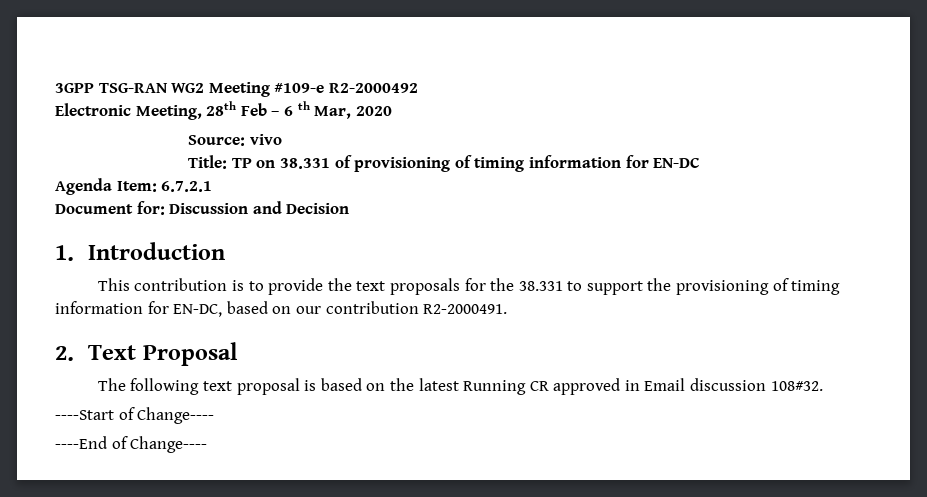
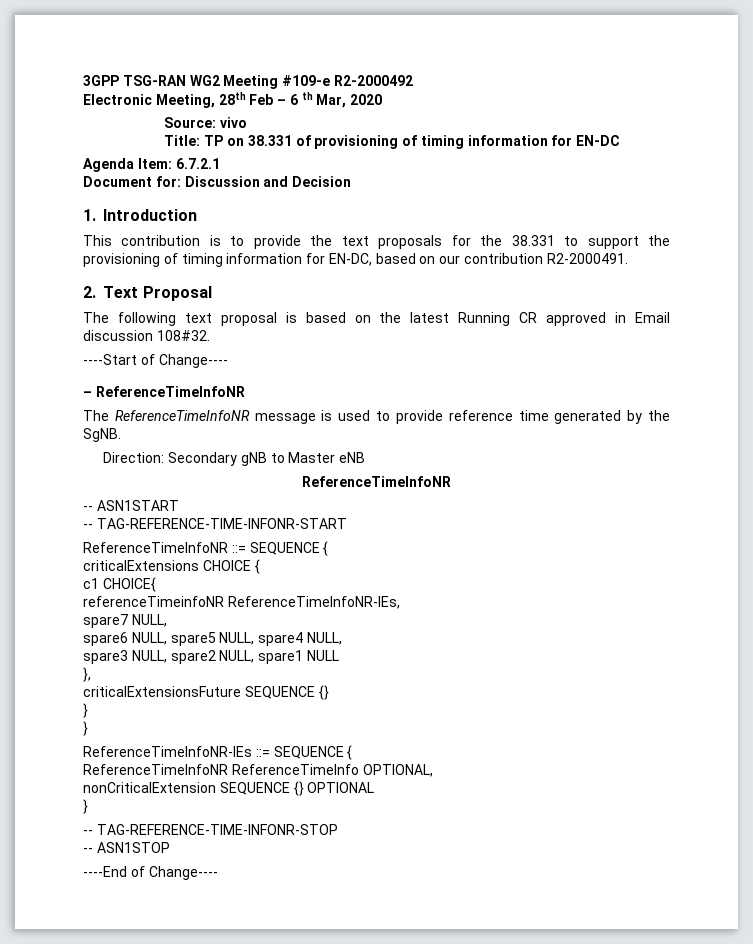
+ – ReferenceTimeInfoNR
+ The ReferenceTimeInfoNR message is used to provide reference time generated by the SgNB.
+ Direction: Secondary gNB to Master eNB
+ ReferenceTimeInfoNR
+ -- ASN1START
+ -- TAG-REFERENCE-TIME-INFONR-START
+ ReferenceTimeInfoNR ::= SEQUENCE {
+ criticalExtensions CHOICE {
+ c1 CHOICE{
+ referenceTimeinfoNR ReferenceTimeInfoNR-IEs,
+ spare7 NULL,
+ spare6 NULL, spare5 NULL, spare4 NULL,
+ spare3 NULL, spare2 NULL, spare1 NULL
+ },
+ criticalExtensionsFuture SEQUENCE {}
+ }
+ }
+ ReferenceTimeInfoNR-IEs ::= SEQUENCE {
+ ReferenceTimeInfoNR ReferenceTimeInfo OPTIONAL,
+ nonCriticalExtension SEQUENCE {} OPTIONAL
+ }
+ -- TAG-REFERENCE-TIME-INFONR-STOP
+ -- ASN1STOP

